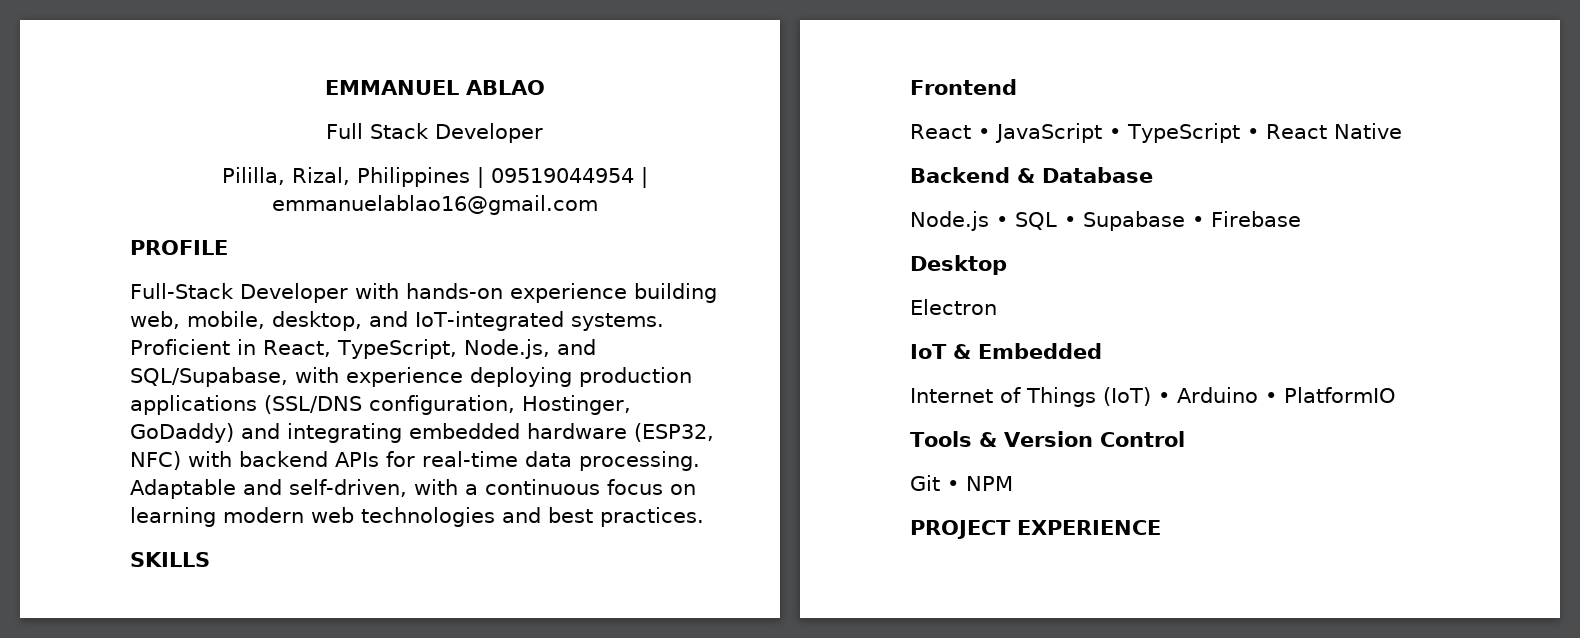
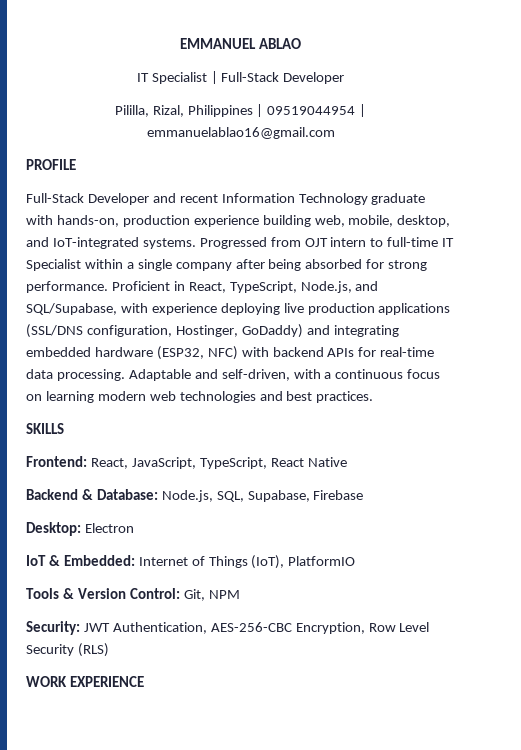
- Full Stack Developer
+ IT Specialist | Full-Stack Developer
- Full-Stack Developer with hands-on experience building web, mobile, desktop, and IoT-integrated systems.
+ Full-Stack Developer and recent Information Technology graduate with hands-on, production experience building web, mobile, desktop, and IoT-integrated systems.
+ Progressed from OJT intern to full-time IT Specialist within a single company after being absorbed for strong performance.
- Proficient in React, TypeScript, Node.js, and SQL/Supabase, with experience deploying production applications (SSL/DNS configuration, Hostinger, GoDaddy) and integrating embedded hardware (ESP32, NFC) with backend APIs for real-time data processing.
+ Proficient in React, TypeScript, Node.js, and SQL/Supabase, with experience deploying live production applications (SSL/DNS configuration, Hostinger, GoDaddy) and integrating embedded hardware (ESP32, NFC) with backend APIs for real-time data processing.
- Frontend
- React • JavaScript • TypeScript • React Native
- Backend & Database
- Node.js • SQL • Supabase • Firebase
+ Frontend: React, JavaScript, TypeScript, React Native
+ Backend & Database: Node.js, SQL, Supabase, Firebase
- Desktop
- Electron
+ Desktop: Electron
- IoT & Embedded
- Internet of Things (IoT) • Arduino • PlatformIO
+ IoT & Embedded: Internet of Things (IoT), PlatformIO
- Tools & Version Control
- Git • NPM
- PROJECT EXPERIENCE
+ Tools & Version Control: Git, NPM
+ Security: JWT Authentication, AES-256-CBC Encryption, Row Level Security (RLS)
+ WORK EXPERIENCE

